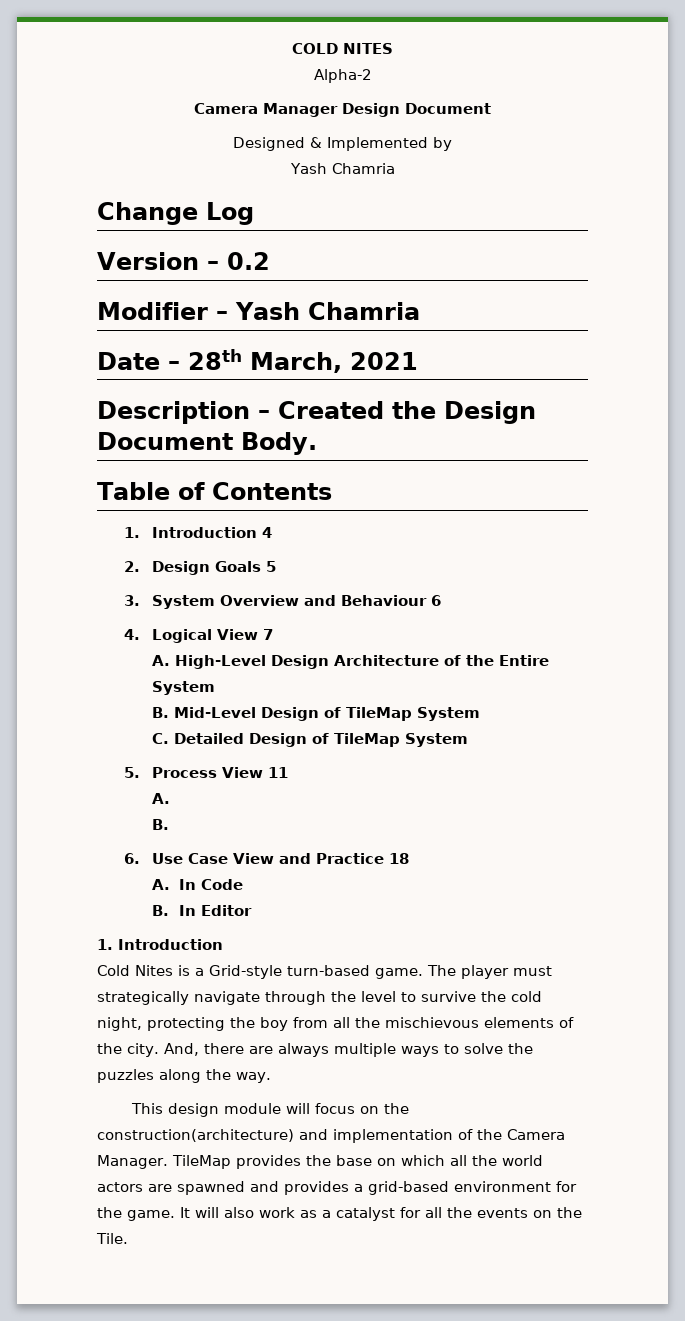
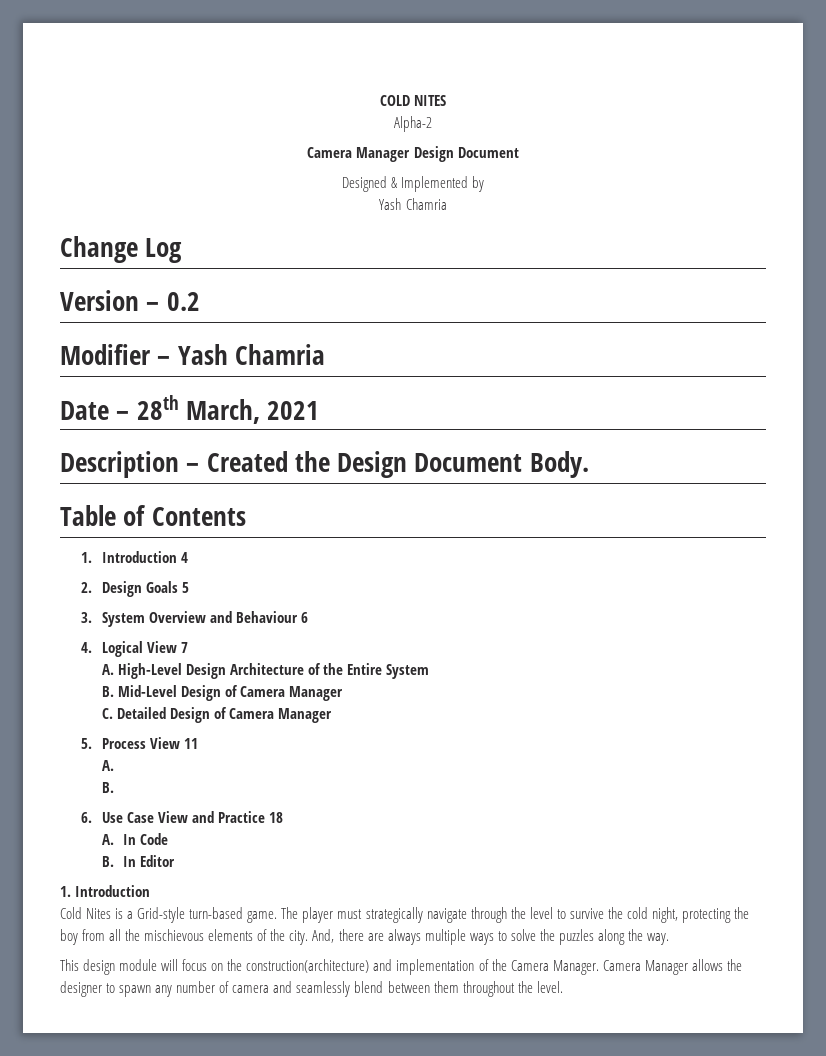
- B. Mid-Level Design of TileMap System
+ B. Mid-Level Design of Camera Manager
- C. Detailed Design of TileMap System
+ C. Detailed Design of Camera Manager
- TileMap provides the base on which all the world actors are spawned and provides a grid-based environment for the game. It will also work as a catalyst for all the events on the Tile.
+ Camera Manager allows the designer to spawn any number of camera and seamlessly blend between them throughout the level.

